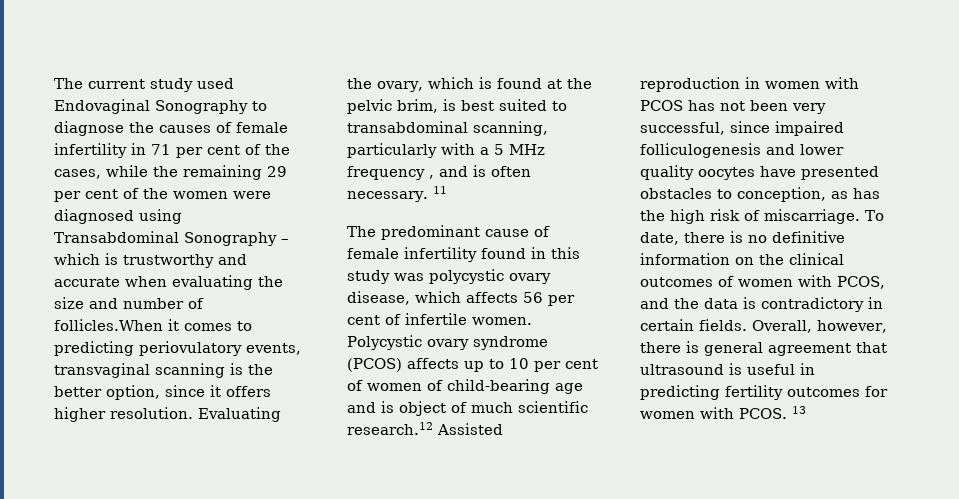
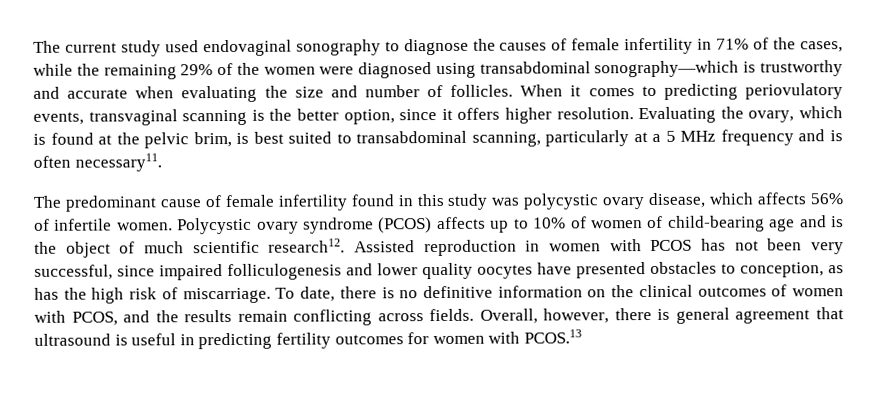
- The current study used Endovaginal Sonography to diagnose the causes of female infertility in 71 per cent of the cases, while the remaining 29 per cent of the women were diagnosed using Transabdominal Sonography – which is trustworthy and accurate when evaluating the size and number of follicles.When it comes to predicting periovulatory events, transvaginal scanning is the better option, since it offers higher resolution.
+ The current study used endovaginal sonography to diagnose the causes of female infertility in 71% of the cases, while the remaining 29% of the women were diagnosed using transabdominal sonography—which is trustworthy and accurate when evaluating the size and number of follicles. When it comes to predicting periovulatory events, transvaginal scanning is the better option, since it offers higher resolution.
- Evaluating the ovary, which is found at the pelvic brim, is best suited to transabdominal scanning, particularly with a 5 MHz frequency , and is often necessary. 11
+ Evaluating the ovary, which is found at the pelvic brim, is best suited to transabdominal scanning, particularly at a 5 MHz frequency and is often necessary11.
- The predominant cause of female infertility found in this study was polycystic ovary disease, which affects 56 per cent of infertile women.
+ The predominant cause of female infertility found in this study was polycystic ovary disease, which affects 56% of infertile women.
- Polycystic ovary syndrome (PCOS) affects up to 10 per cent of women of child-bearing age and is object of much scientific research.12 Assisted reproduction in women with PCOS has not been very successful, since impaired folliculogenesis and lower quality oocytes have presented obstacles to conception, as has the high risk of miscarriage.
+ Polycystic ovary syndrome (PCOS) affects up to 10% of women of child-bearing age and is the object of much scientific research12. Assisted reproduction in women with PCOS has not been very successful, since impaired folliculogenesis and lower quality oocytes have presented obstacles to conception, as has the high risk of miscarriage.
- To date, there is no definitive information on the clinical outcomes of women with PCOS, and the data is contradictory in certain fields.
+ To date, there is no definitive information on the clinical outcomes of women with PCOS, and the results remain conflicting across fields.
- Overall, however, there is general agreement that ultrasound is useful in predicting fertility outcomes for women with PCOS. 13
+ Overall, however, there is general agreement that ultrasound is useful in predicting fertility outcomes for women with PCOS.13

